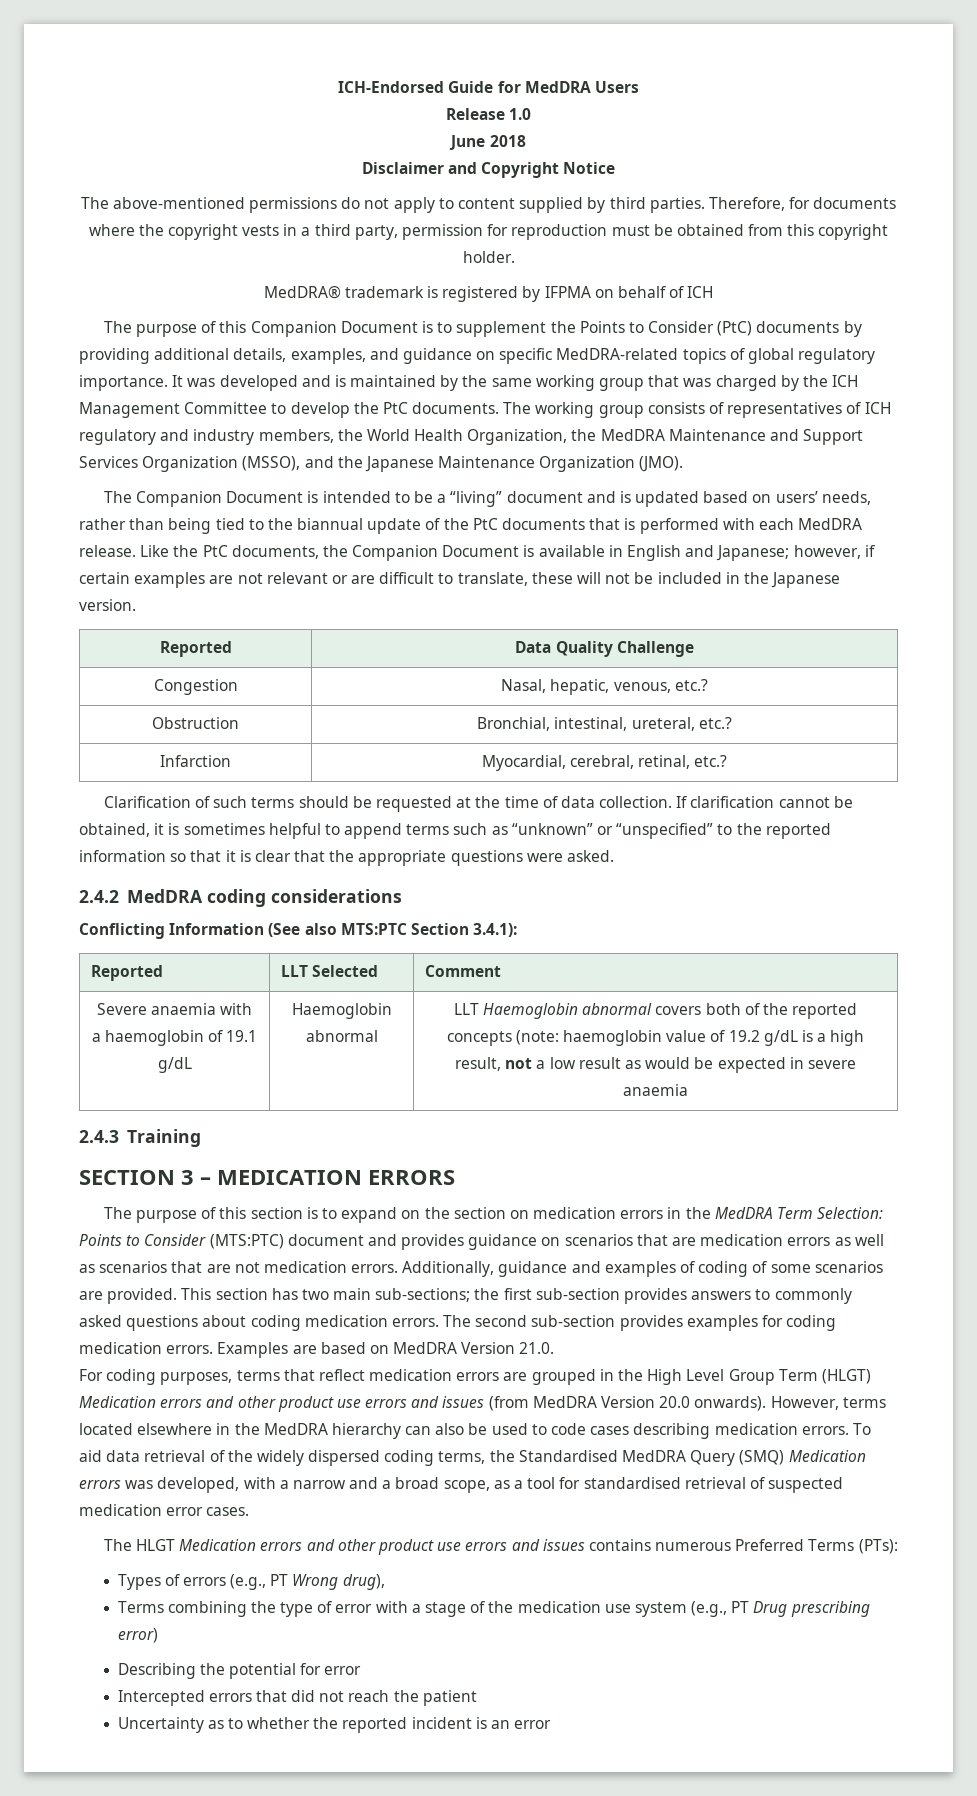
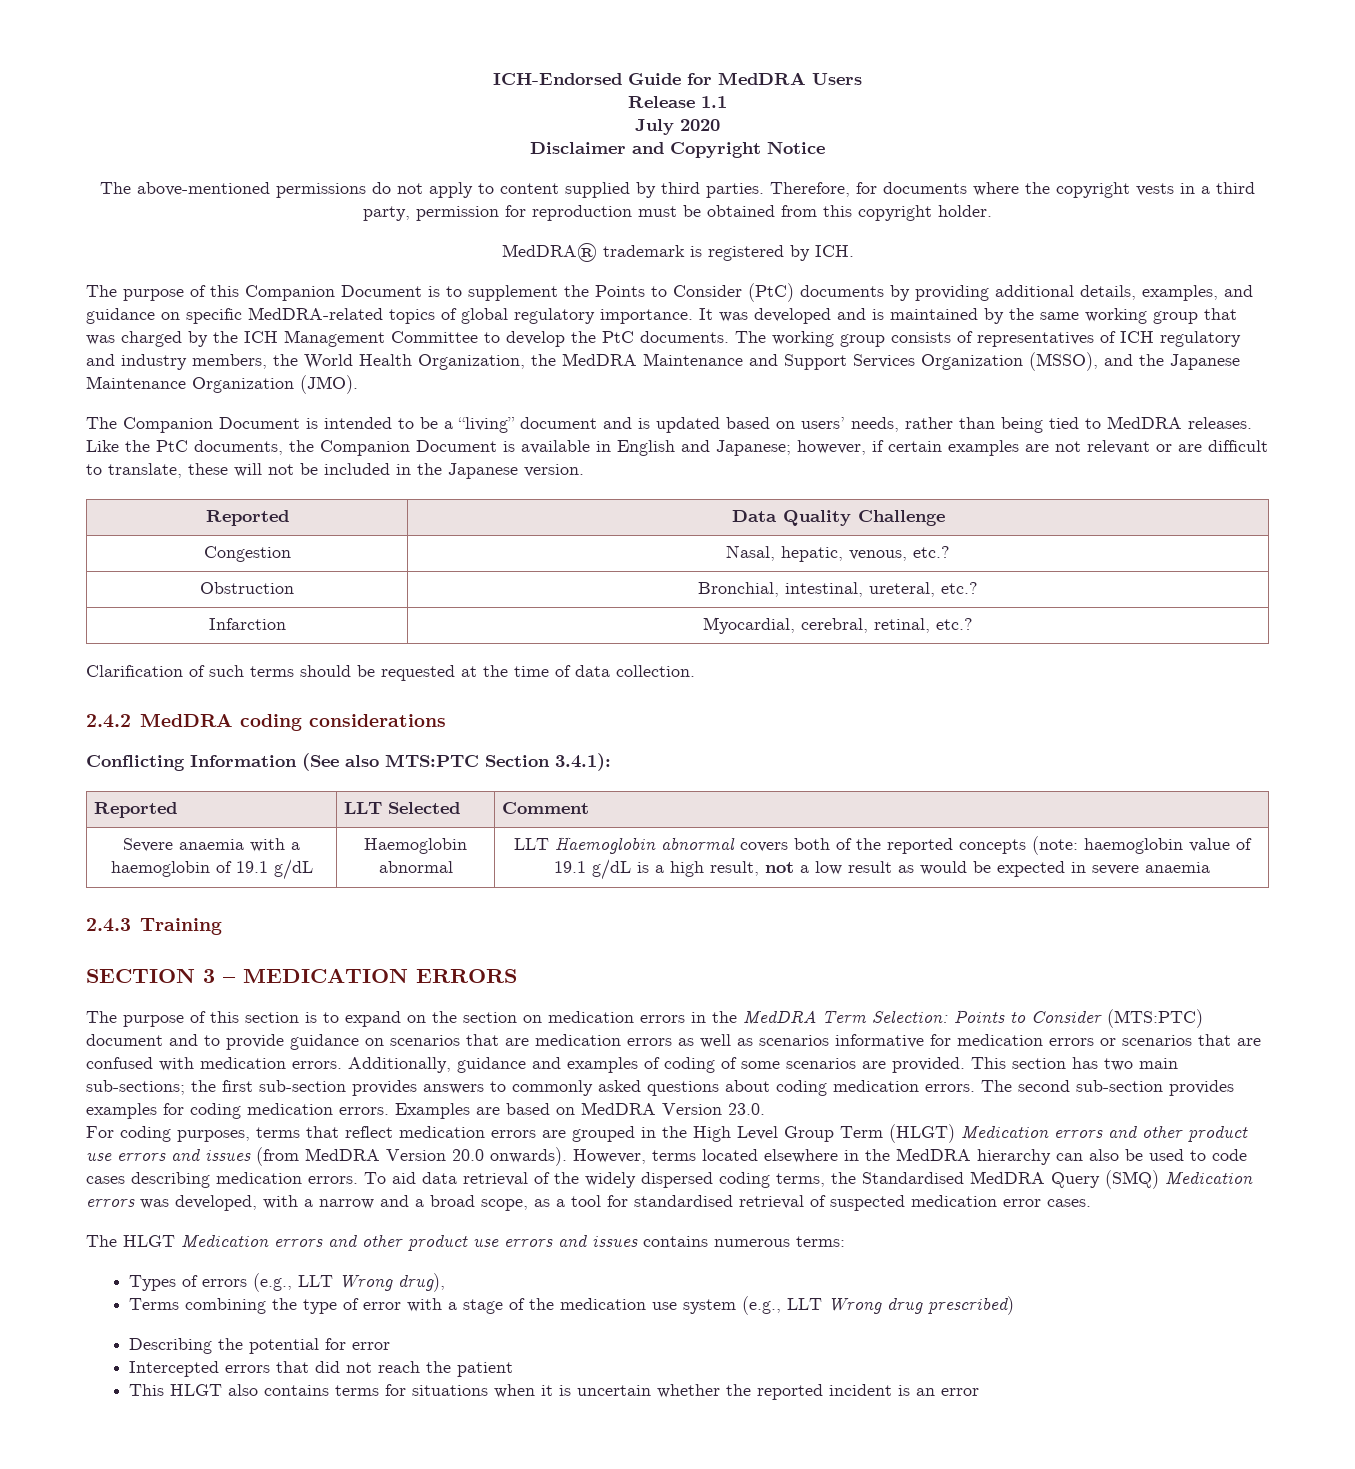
- Release 1.0
- June 2018
+ Release 1.1
+ July 2020
- MedDRA® trademark is registered by IFPMA on behalf of ICH
+ MedDRA® trademark is registered by ICH.
- The Companion Document is intended to be a “living” document and is updated based on users’ needs, rather than being tied to the biannual update of the PtC documents that is performed with each MedDRA release.
+ The Companion Document is intended to be a “living” document and is updated based on users’ needs, rather than being tied to MedDRA releases.
- If clarification cannot be obtained, it is sometimes helpful to append terms such as “unknown” or “unspecified” to the reported information so that it is clear that the appropriate questions were asked.
- Severe anaemia with a haemoglobin of 19.1 g/dL | Haemoglobin abnormal | LLT Haemoglobin abnormal covers both of the reported concepts (note: haemoglobin value of 19.2 g/dL is a high result, not a low result as would be expected in severe anaemia
+ Severe anaemia with a haemoglobin of 19.1 g/dL | Haemoglobin abnormal | LLT Haemoglobin abnormal covers both of the reported concepts (note: haemoglobin value of 19.1 g/dL is a high result, not a low result as would be expected in severe anaemia
- The purpose of this section is to expand on the section on medication errors in the MedDRA Term Selection: Points to Consider (MTS:PTC) document and provides guidance on scenarios that are medication errors as well as scenarios that are not medication errors.
+ The purpose of this section is to expand on the section on medication errors in the MedDRA Term Selection: Points to Consider (MTS:PTC) document and to provide guidance on scenarios that are medication errors as well as scenarios informative for medication errors or scenarios that are confused with medication errors.
- Examples are based on MedDRA Version 21.0.
+ Examples are based on MedDRA Version 23.0.
- The HLGT Medication errors and other product use errors and issues contains numerous Preferred Terms (PTs):
+ The HLGT Medication errors and other product use errors and issues contains numerous terms:
- Types of errors (e.g., PT Wrong drug),
+ Types of errors (e.g., LLT Wrong drug),
- Terms combining the type of error with a stage of the medication use system (e.g., PT Drug prescribing error)
+ Terms combining the type of error with a stage of the medication use system (e.g., LLT Wrong drug prescribed)
- Uncertainty as to whether the reported incident is an error
+ This HLGT also contains terms for situations when it is uncertain whether the reported incident is an error

